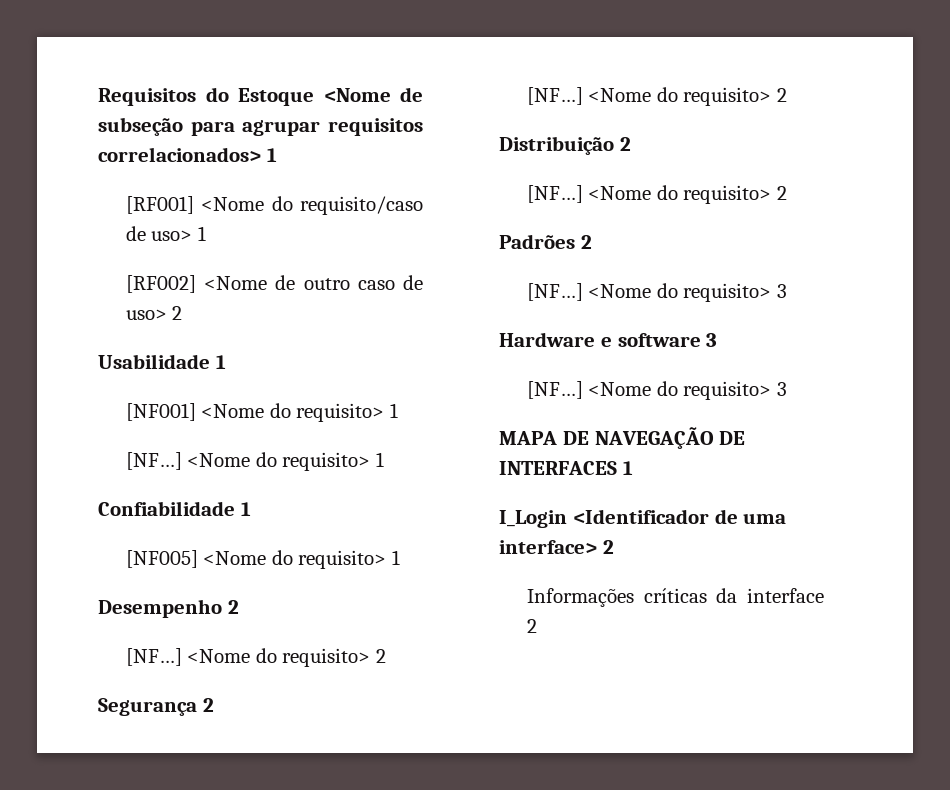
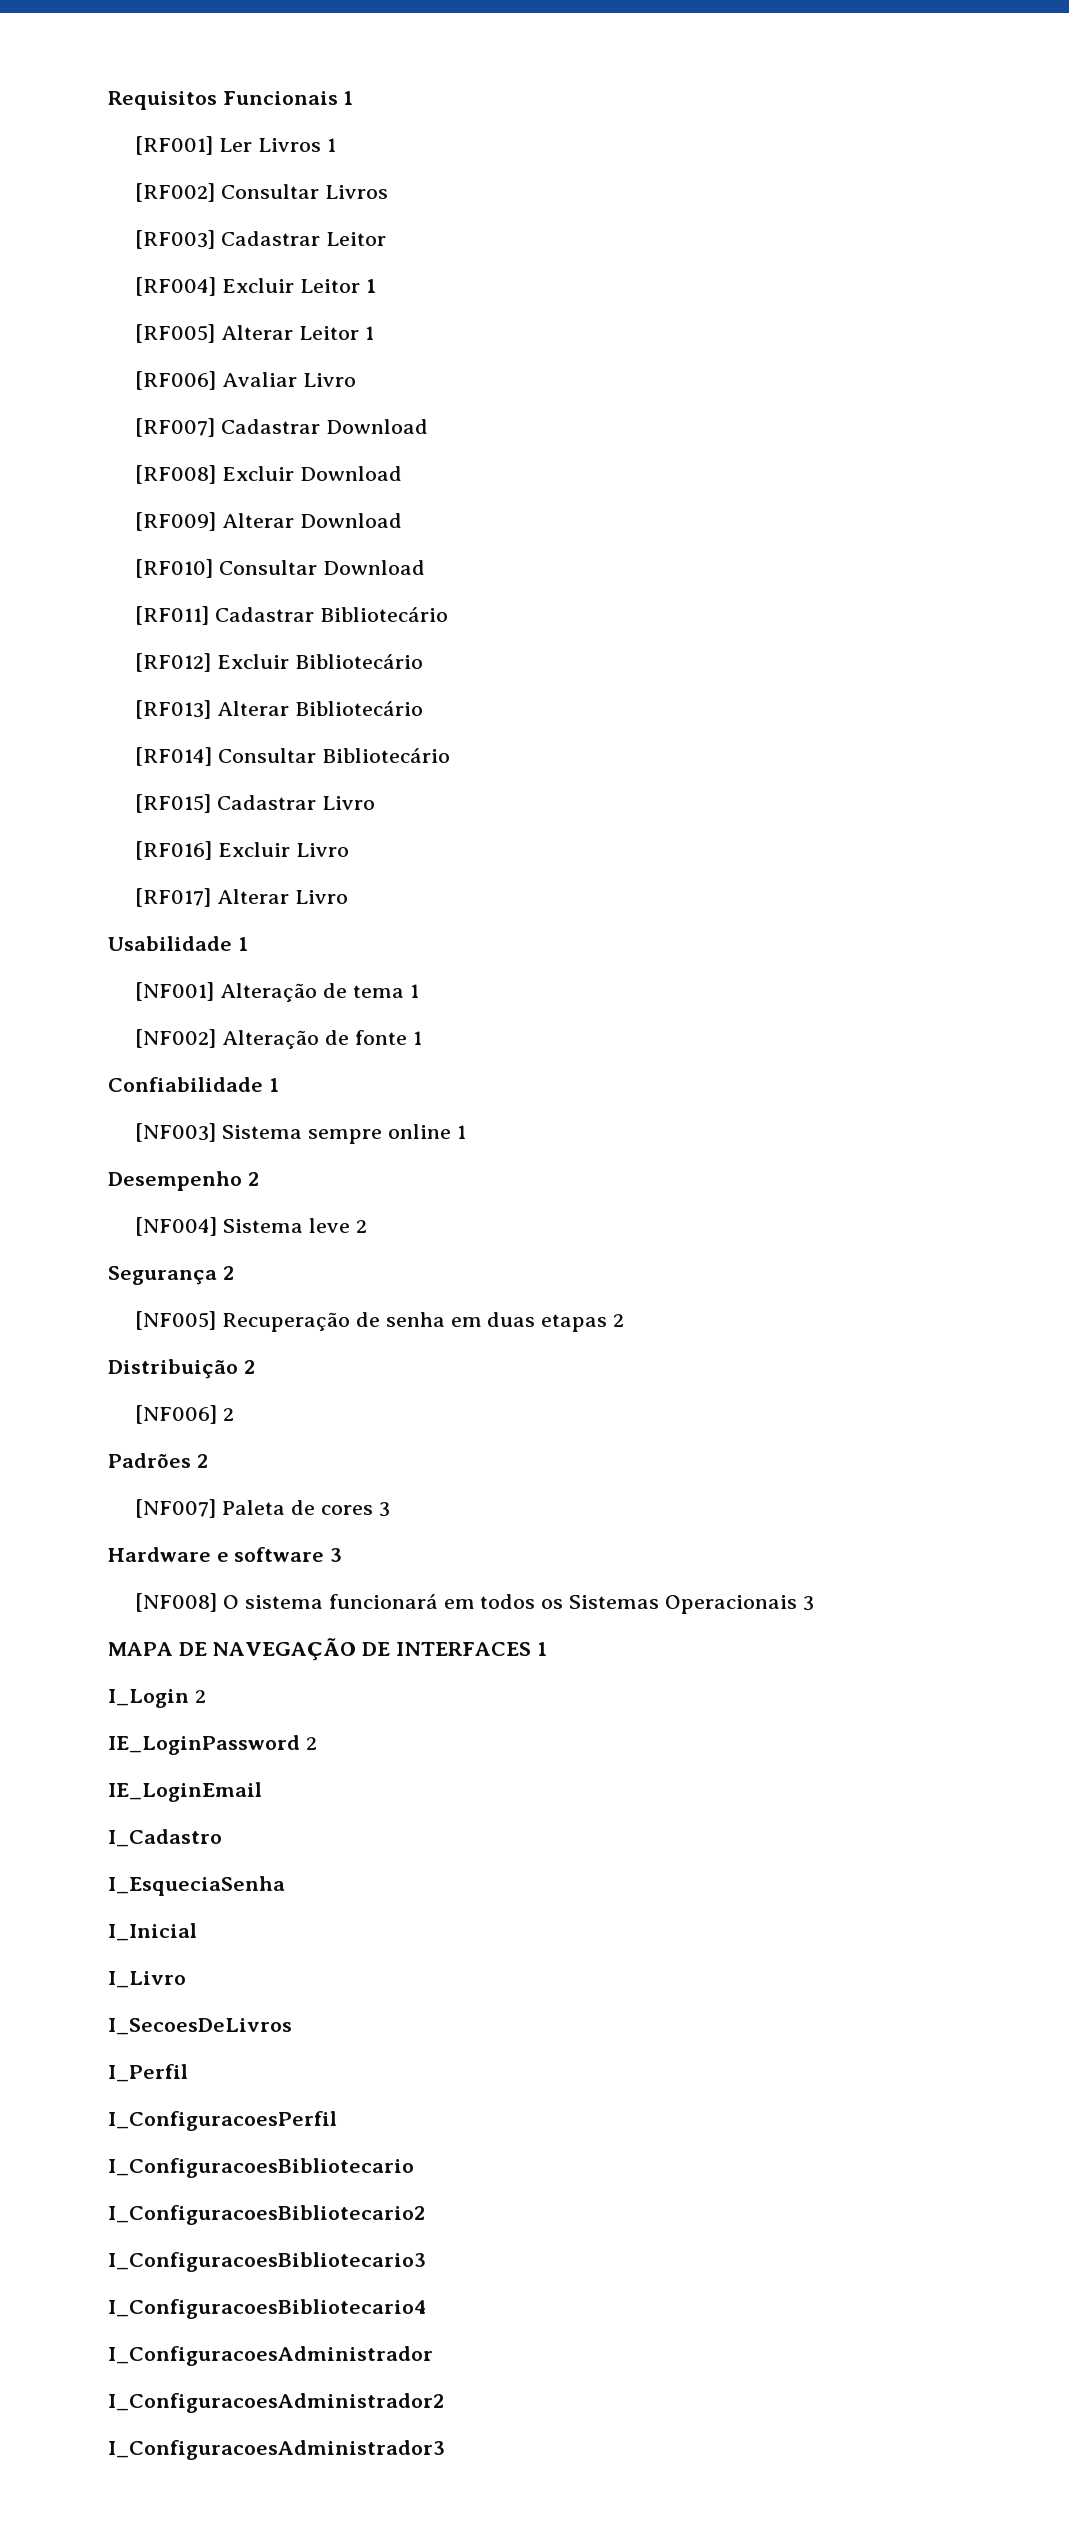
- Requisitos do Estoque <Nome de subseção para agrupar requisitos correlacionados> 1
- [RF001] <Nome do requisito/caso de uso> 1
- [RF002] <Nome de outro caso de uso> 2
+ Requisitos Funcionais 1
+ [RF001] Ler Livros 1
+ [RF002] Consultar Livros
+ [RF003] Cadastrar Leitor
+ [RF004] Excluir Leitor 1
+ [RF005] Alterar Leitor 1
+ [RF006] Avaliar Livro
+ [RF007] Cadastrar Download
+ [RF008] Excluir Download
+ [RF009] Alterar Download
+ [RF010] Consultar Download
+ [RF011] Cadastrar Bibliotecário
+ [RF012] Excluir Bibliotecário
+ [RF013] Alterar Bibliotecário
+ [RF014] Consultar Bibliotecário
+ [RF015] Cadastrar Livro
+ [RF016] Excluir Livro
+ [RF017] Alterar Livro
  Usabilidade 1
- [NF001] <Nome do requisito> 1
- [NF…] <Nome do requisito> 1
+ [NF001] Alteração de tema 1
+ [NF002] Alteração de fonte 1
- [NF005] <Nome do requisito> 1
+ [NF003] Sistema sempre online 1
  Desempenho 2
- [NF…] <Nome do requisito> 2
+ [NF004] Sistema leve 2
  Segurança 2
- [NF…] <Nome do requisito> 2
+ [NF005] Recuperação de senha em duas etapas 2
  Distribuição 2
- [NF…] <Nome do requisito> 2
+ [NF006] 2
  Padrões 2
- [NF…] <Nome do requisito> 3
+ [NF007] Paleta de cores 3
  Hardware e software 3
- [NF…] <Nome do requisito> 3
+ [NF008] O sistema funcionará em todos os Sistemas Operacionais 3
- I_Login <Identificador de uma interface> 2
- Informações críticas da interface 2
+ I_Login 2
+ IE_LoginPassword 2
+ IE_LoginEmail
+ I_Cadastro
+ I_EsqueciaSenha
+ I_Inicial
+ I_Livro
+ I_SecoesDeLivros
+ I_Perfil
+ I_ConfiguracoesPerfil
+ I_ConfiguracoesBibliotecario
+ I_ConfiguracoesBibliotecario2
+ I_ConfiguracoesBibliotecario3
+ I_ConfiguracoesBibliotecario4
+ I_ConfiguracoesAdministrador
+ I_ConfiguracoesAdministrador2
+ I_ConfiguracoesAdministrador3

